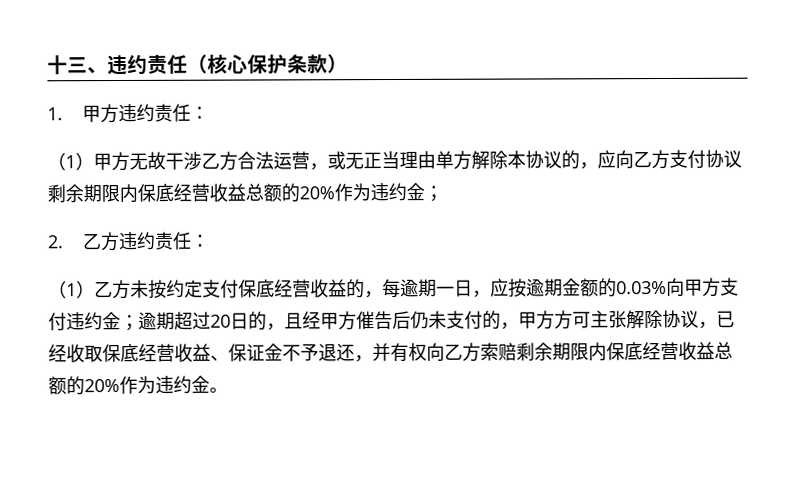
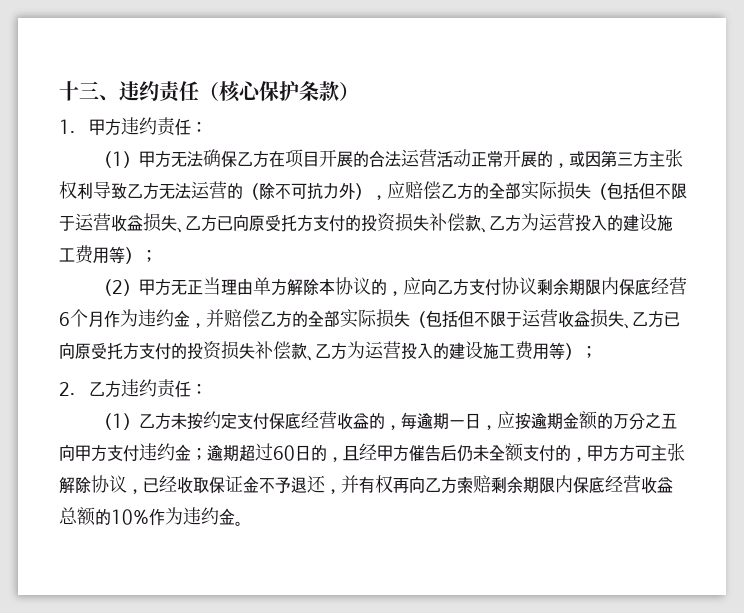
- （1）甲方无故干涉乙方合法运营，或无正当理由单方解除本协议的，应向乙方支付协议剩余期限内保底经营收益总额的20%作为违约金；
+ （1）甲方无法确保乙方在项目开展的合法运营活动正常开展的，或因第三方主张权利导致乙方无法运营的（除不可抗力外），应赔偿乙方的全部实际损失（包括但不限于运营收益损失、乙方已向原受托方支付的投资损失补偿款、乙方为运营投入的建设施工费用等）；
+ （2）甲方无正当理由单方解除本协议的，应向乙方支付协议剩余期限内保底经营6个月作为违约金，并赔偿乙方的全部实际损失（包括但不限于运营收益损失、乙方已向原受托方支付的投资损失补偿款、乙方为运营投入的建设施工费用等）；
- （1）乙方未按约定支付保底经营收益的，每逾期一日，应按逾期金额的0.03%向甲方支付违约金；逾期超过20日的，且经甲方催告后仍未支付的，甲方方可主张解除协议，已经收取保底经营收益、保证金不予退还，并有权向乙方索赔剩余期限内保底经营收益总额的20%作为违约金。
+ （1）乙方未按约定支付保底经营收益的，每逾期一日，应按逾期金额的万分之五向甲方支付违约金；逾期超过60日的，且经甲方催告后仍未全额支付的，甲方方可主张解除协议，已经收取保证金不予退还，并有权再向乙方索赔剩余期限内保底经营收益总额的10%作为违约金。

